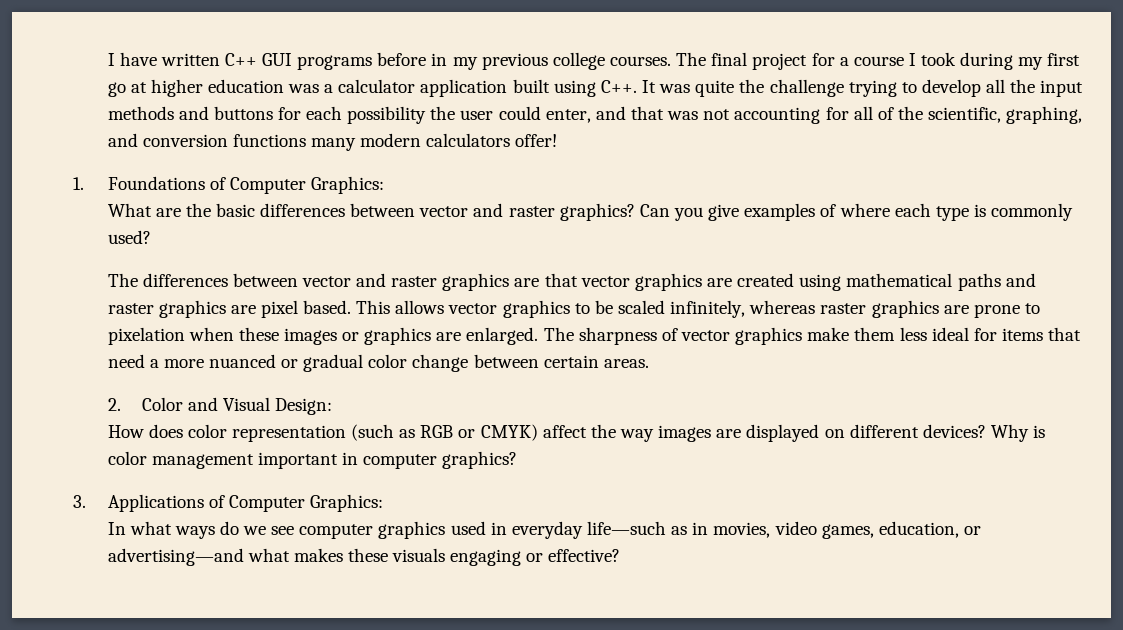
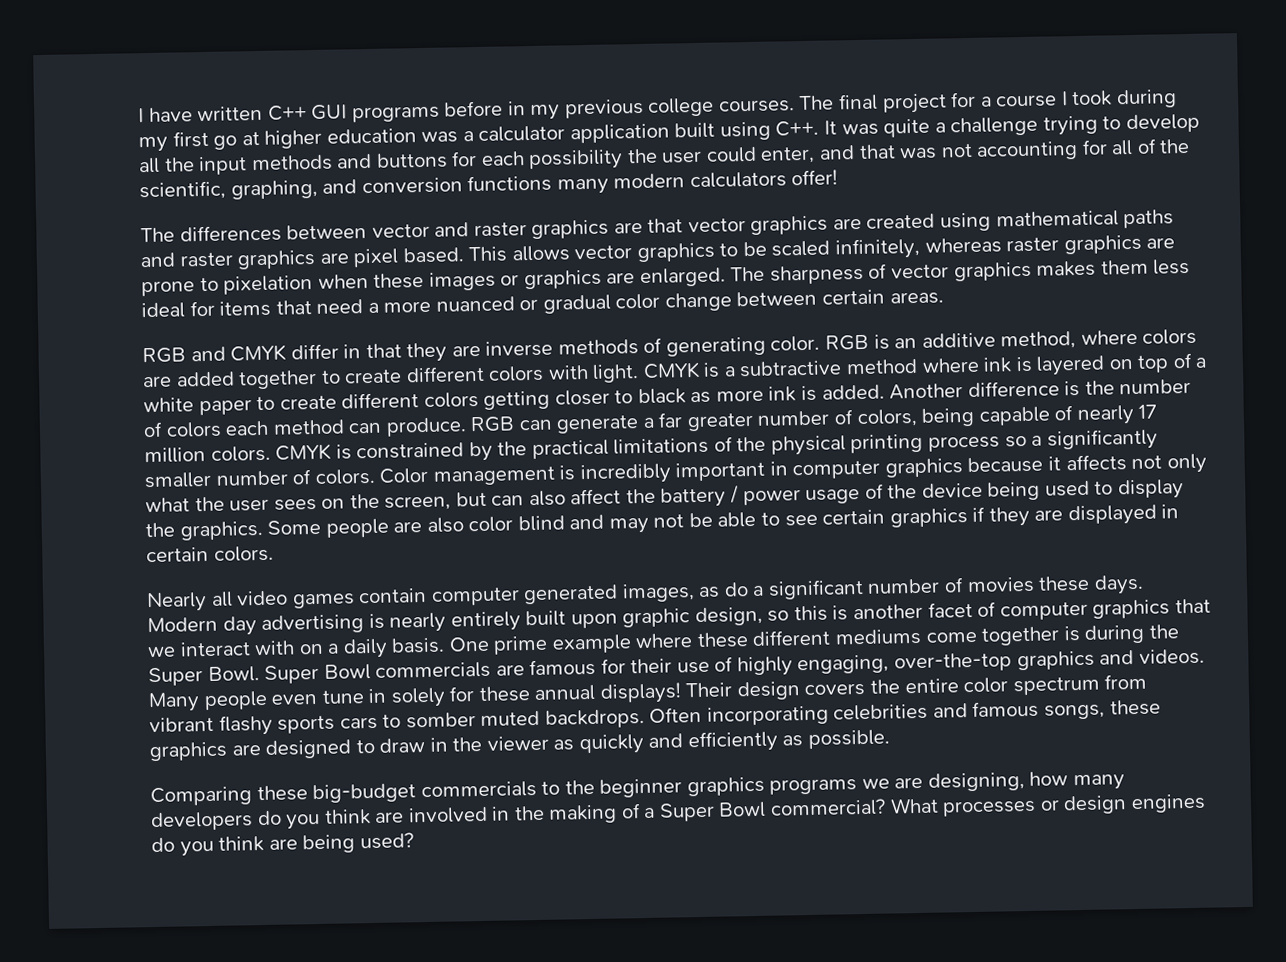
- The final project for a course I took during my first go at higher education was a calculator application built using C++. It was quite the challenge trying to develop all the input methods and buttons for each possibility the user could enter, and that was not accounting for all of the scientific, graphing, and conversion functions many modern calculators offer!
+ The final project for a course I took during my first go at higher education was a calculator application built using C++. It was quite a challenge trying to develop all the input methods and buttons for each possibility the user could enter, and that was not accounting for all of the scientific, graphing, and conversion functions many modern calculators offer!
- 1. Foundations of Computer Graphics:
- What are the basic differences between vector and raster graphics? Can you give examples of where each type is commonly used?
- The sharpness of vector graphics make them less ideal for items that need a more nuanced or gradual color change between certain areas.
+ The sharpness of vector graphics makes them less ideal for items that need a more nuanced or gradual color change between certain areas.
- 2. Color and Visual Design:
- How does color representation (such as RGB or CMYK) affect the way images are displayed on different devices? Why is color management important in computer graphics?
- 3. Applications of Computer Graphics:
- In what ways do we see computer graphics used in everyday life—such as in movies, video games, education, or advertising—and what makes these visuals engaging or effective?
+ RGB and CMYK differ in that they are inverse methods of generating color. RGB is an additive method, where colors are added together to create different colors with light. CMYK is a subtractive method where ink is layered on top of a white paper to create different colors getting closer to black as more ink is added. Another difference is the number of colors each method can produce. RGB can generate a far greater number of colors, being capable of nearly 17 million colors. CMYK is constrained by the practical limitations of the physical printing process so a significantly smaller number of colors. Color management is incredibly important in computer graphics because it affects not only what the user sees on the screen, but can also affect the battery / power usage of the device being used to display the graphics. Some people are also color blind and may not be able to see certain graphics if they are displayed in certain colors.
+ Nearly all video games contain computer generated images, as do a significant number of movies these days. Modern day advertising is nearly entirely built upon graphic design, so this is another facet of computer graphics that we interact with on a daily basis. One prime example where these different mediums come together is during the Super Bowl. Super Bowl commercials are famous for their use of highly engaging, over-the-top graphics and videos. Many people even tune in solely for these annual displays! Their design covers the entire color spectrum from vibrant flashy sports cars to somber muted backdrops. Often incorporating celebrities and famous songs, these graphics are designed to draw in the viewer as quickly and efficiently as possible.
+ Comparing these big-budget commercials to the beginner graphics programs we are designing, how many developers do you think are involved in the making of a Super Bowl commercial? What processes or design engines do you think are being used?

